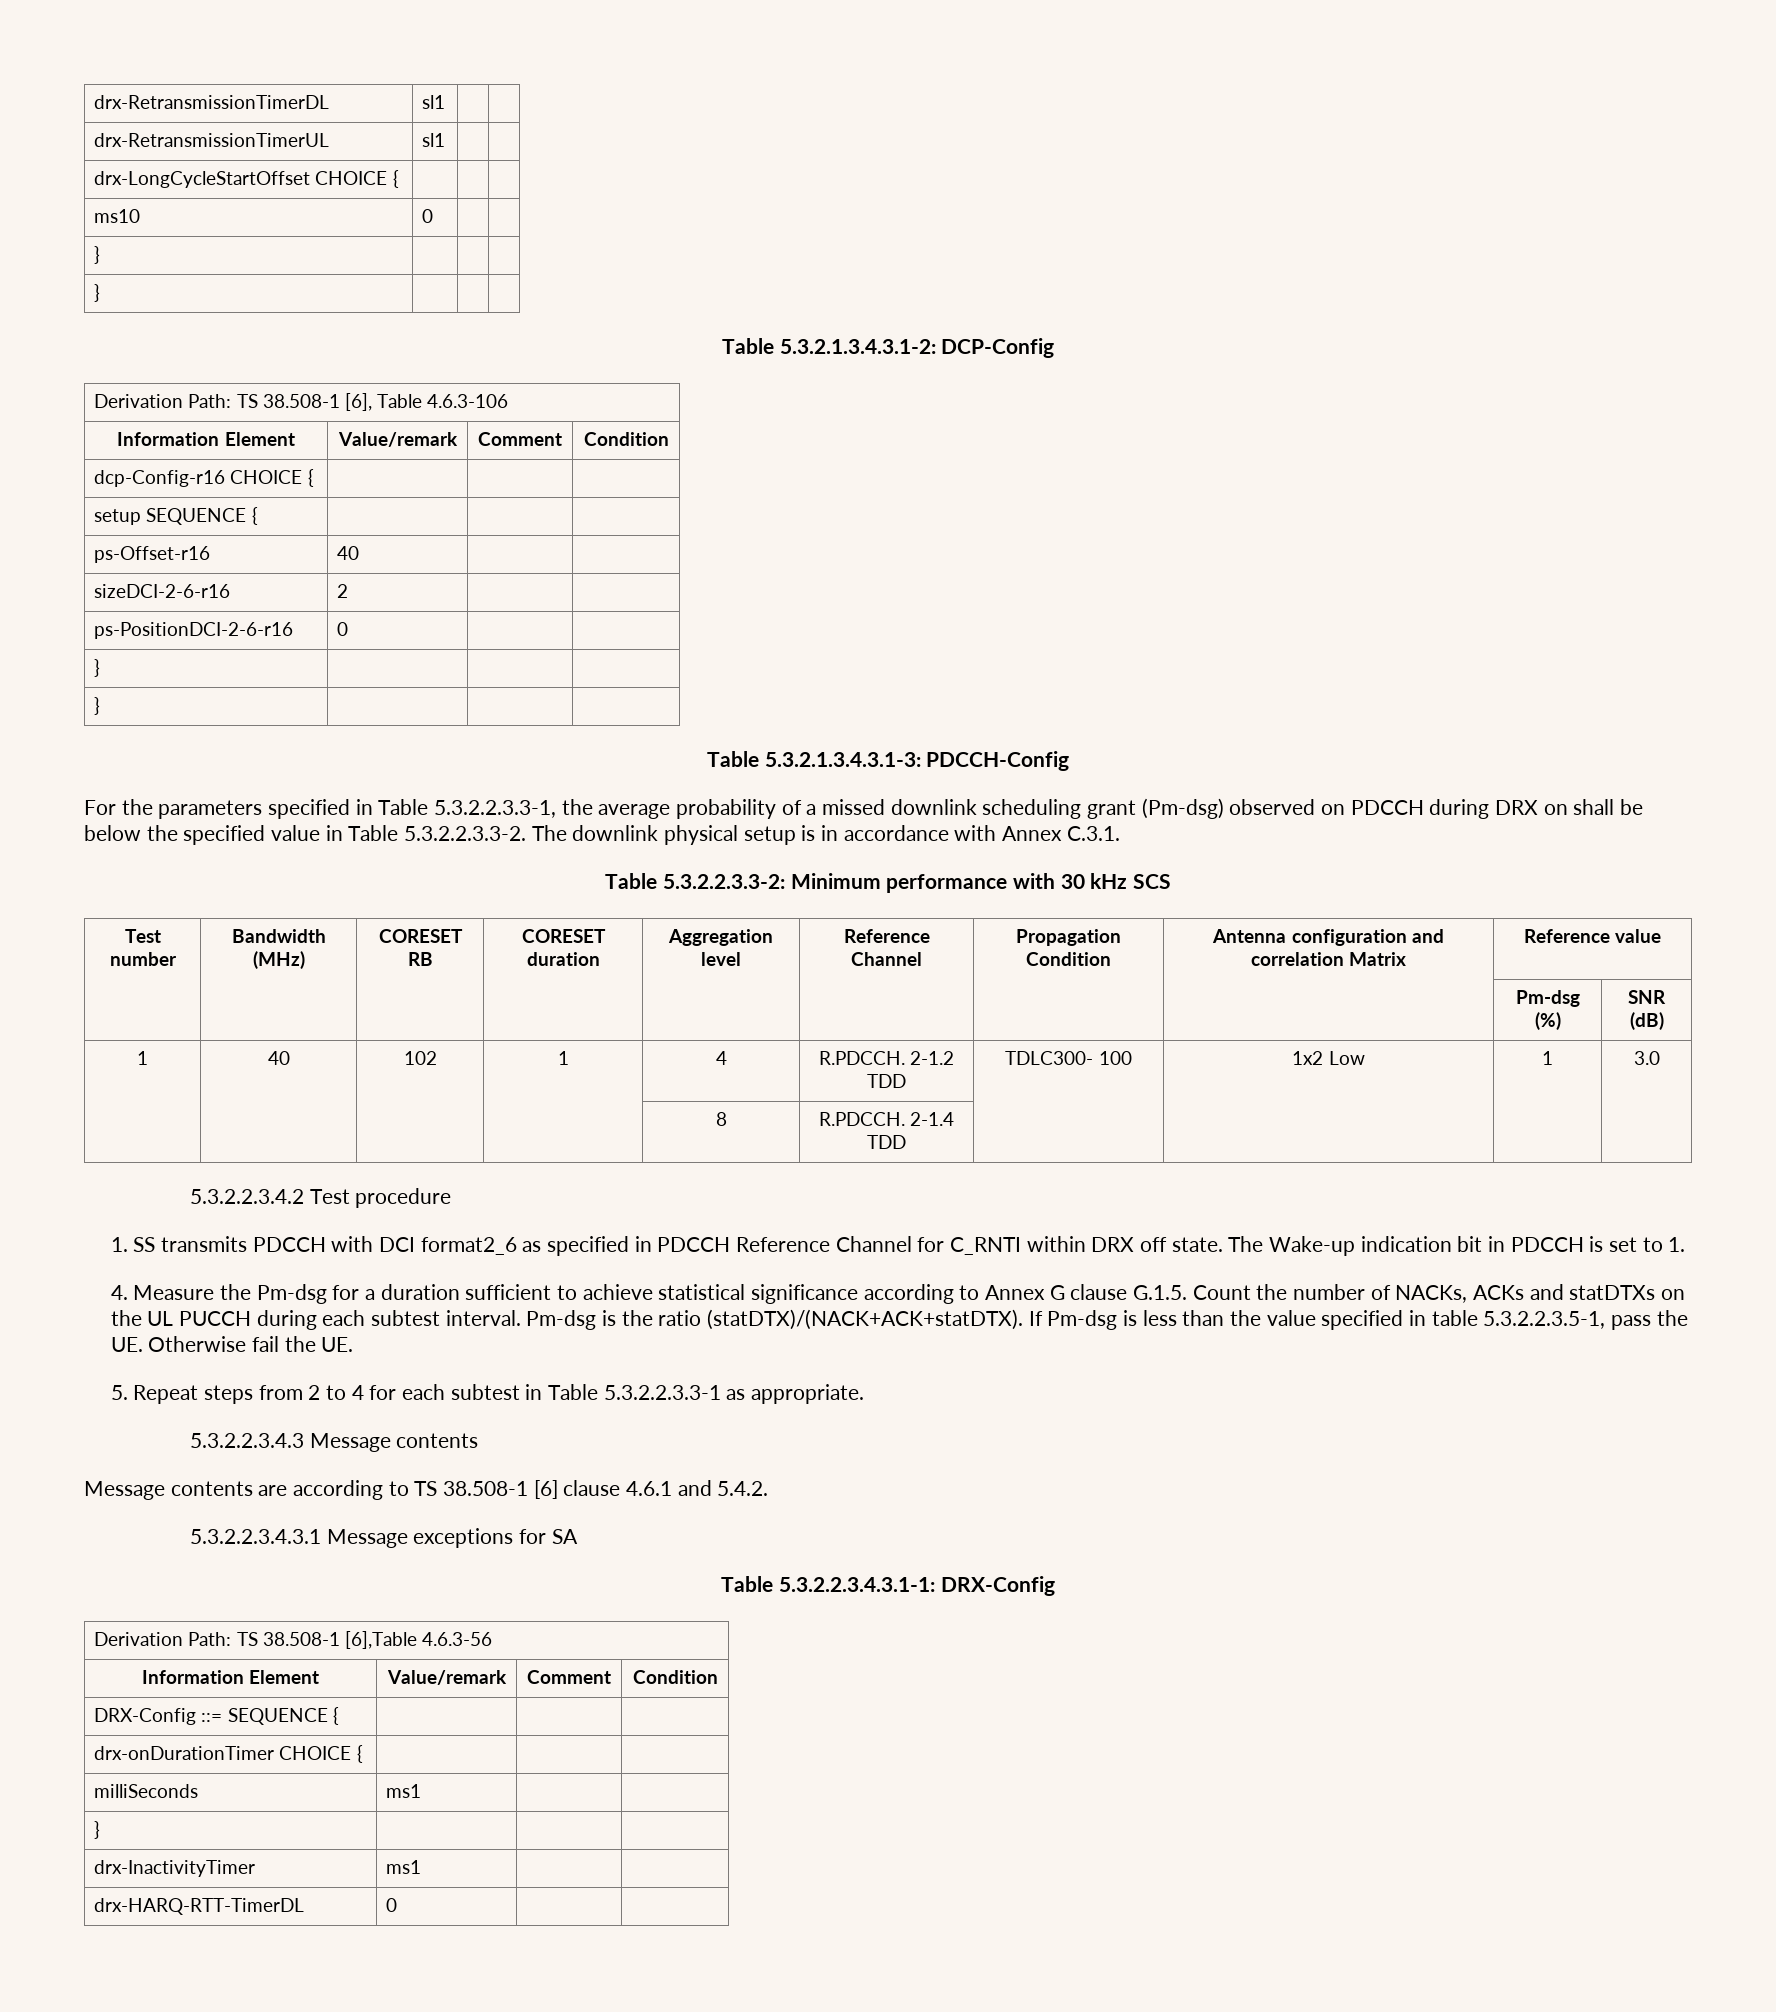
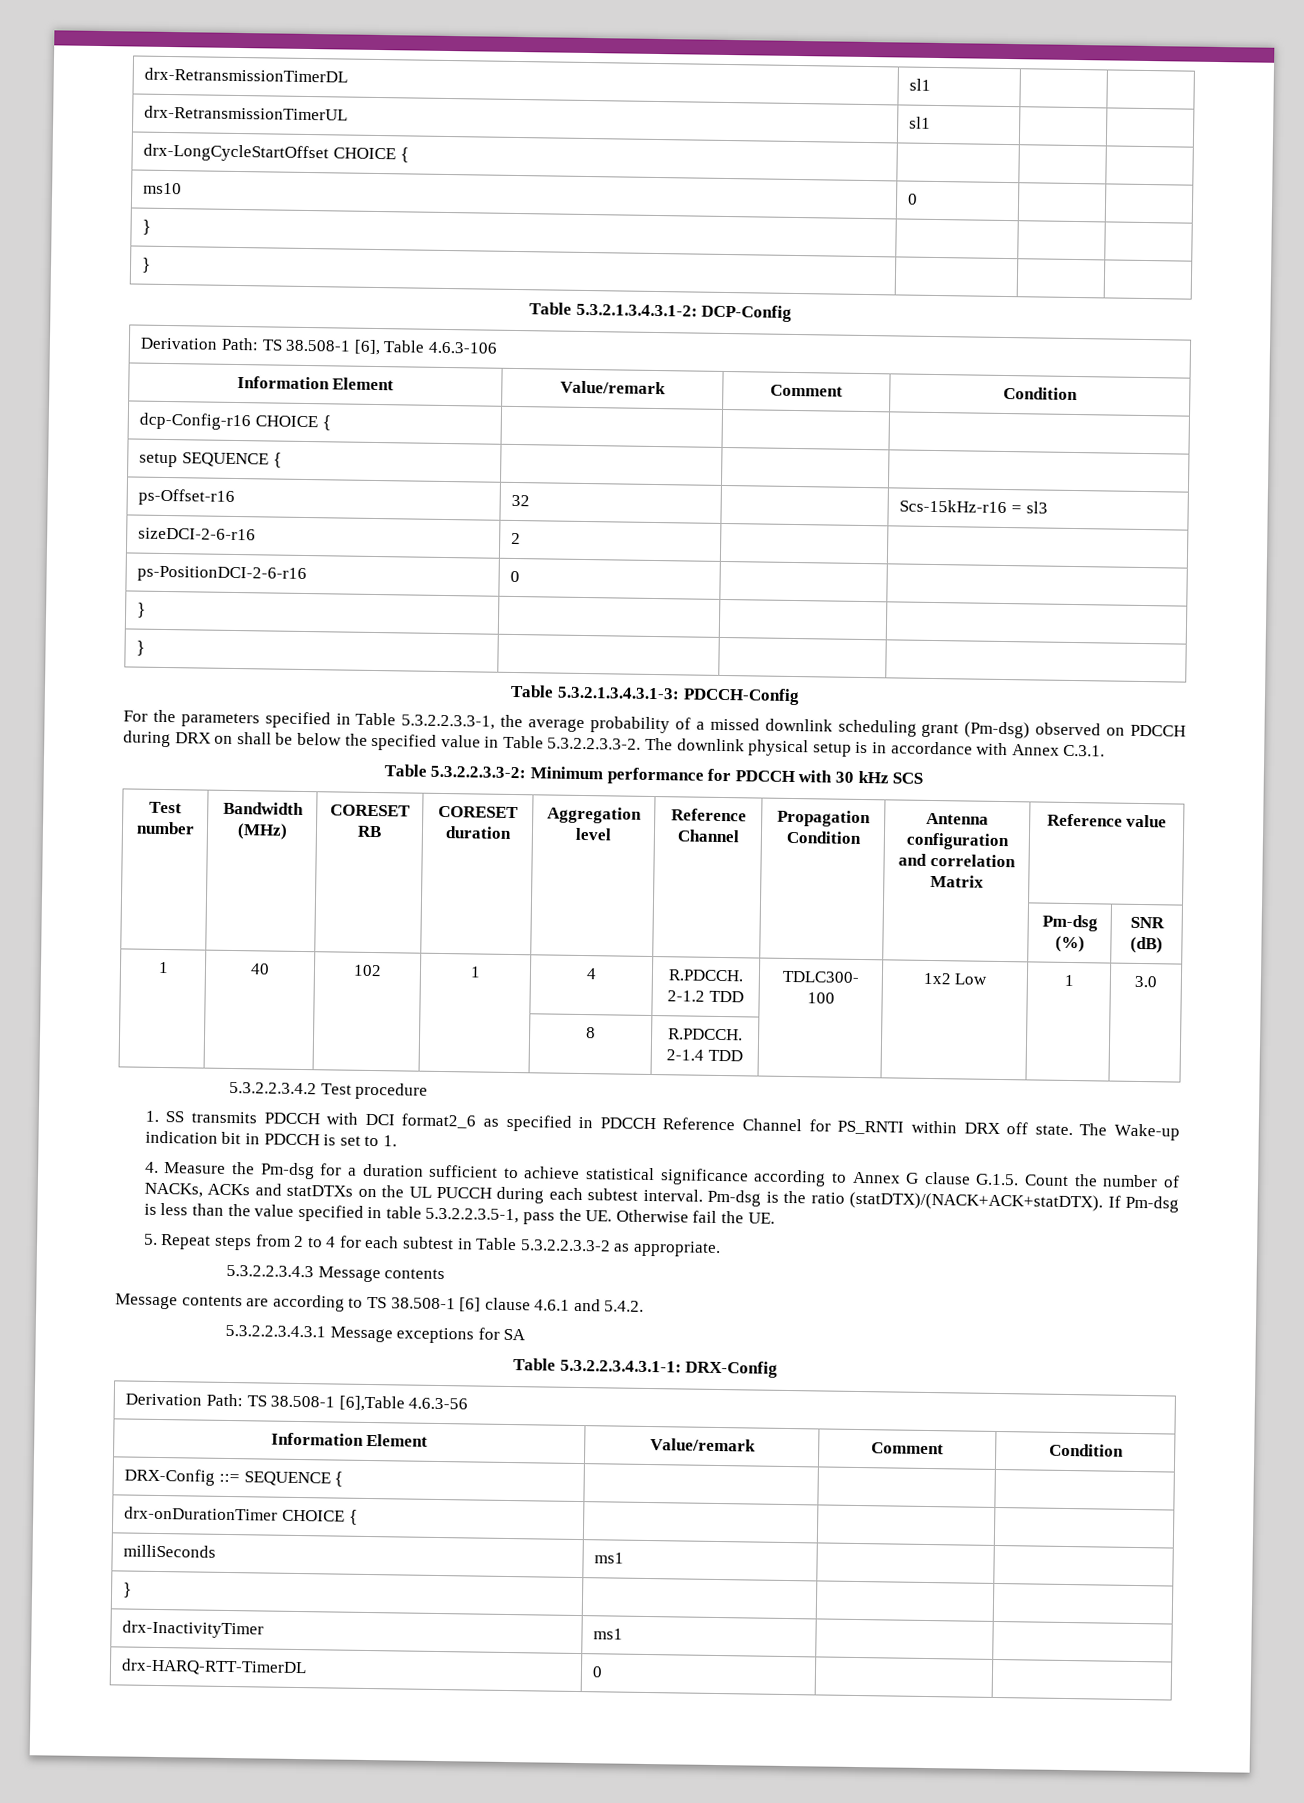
- ps-Offset-r16 | 40 | |
+ ps-Offset-r16 | 32 | | Scs-15kHz-r16 = sl3
- Table 5.3.2.2.3.3-2: Minimum performance with 30 kHz SCS
+ Table 5.3.2.2.3.3-2: Minimum performance for PDCCH with 30 kHz SCS
- 1. SS transmits PDCCH with DCI format2_6 as specified in PDCCH Reference Channel for C_RNTI within DRX off state.
+ 1. SS transmits PDCCH with DCI format2_6 as specified in PDCCH Reference Channel for PS_RNTI within DRX off state.
- 5. Repeat steps from 2 to 4 for each subtest in Table 5.3.2.2.3.3-1 as appropriate.
+ 5. Repeat steps from 2 to 4 for each subtest in Table 5.3.2.2.3.3-2 as appropriate.

